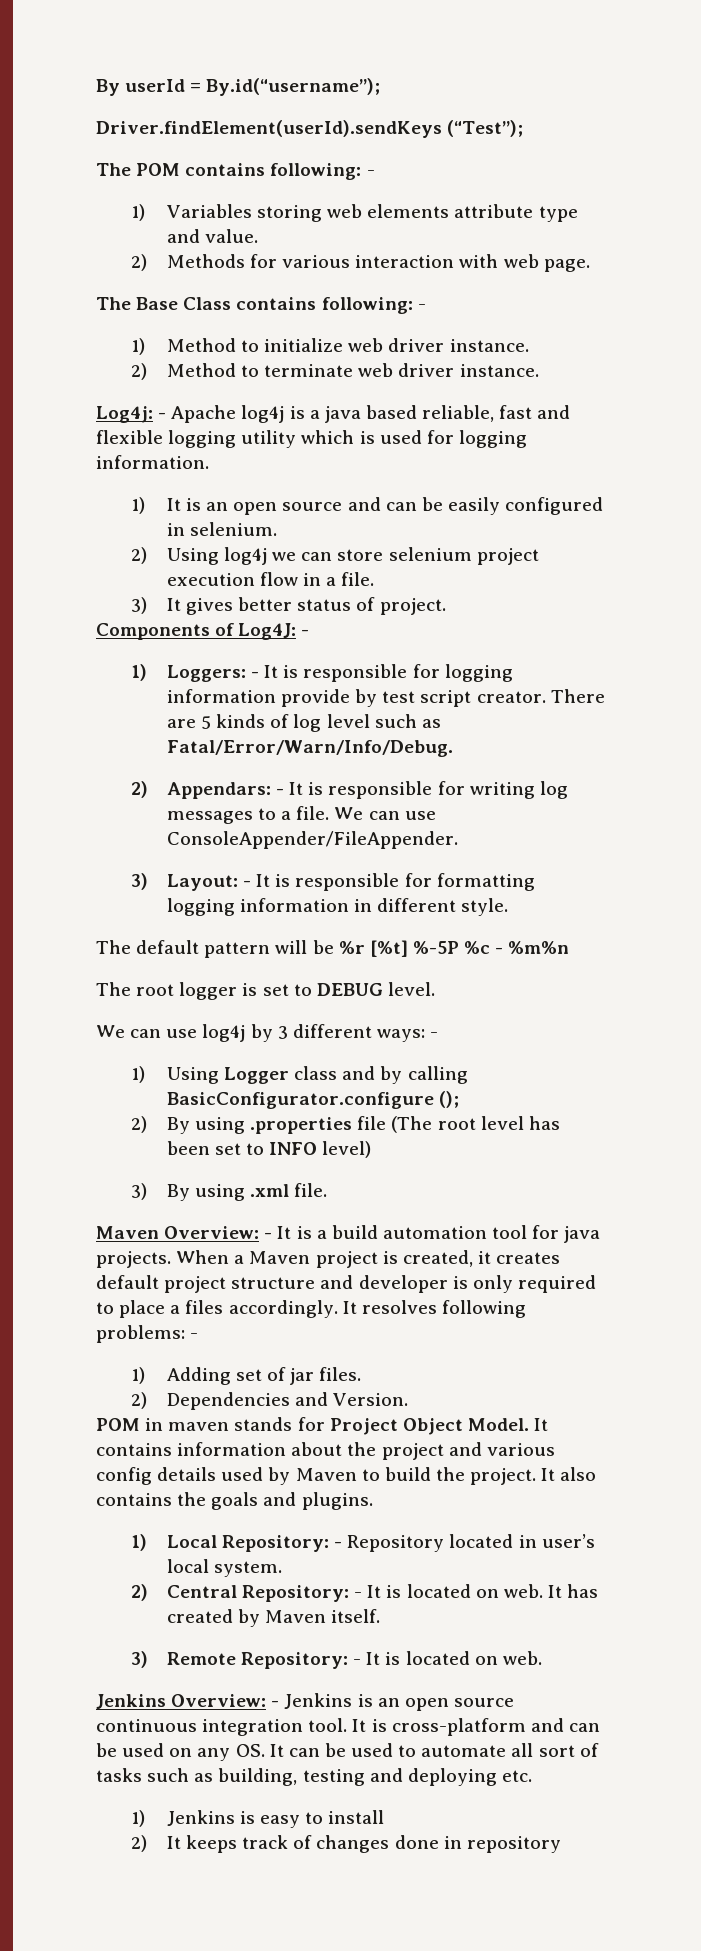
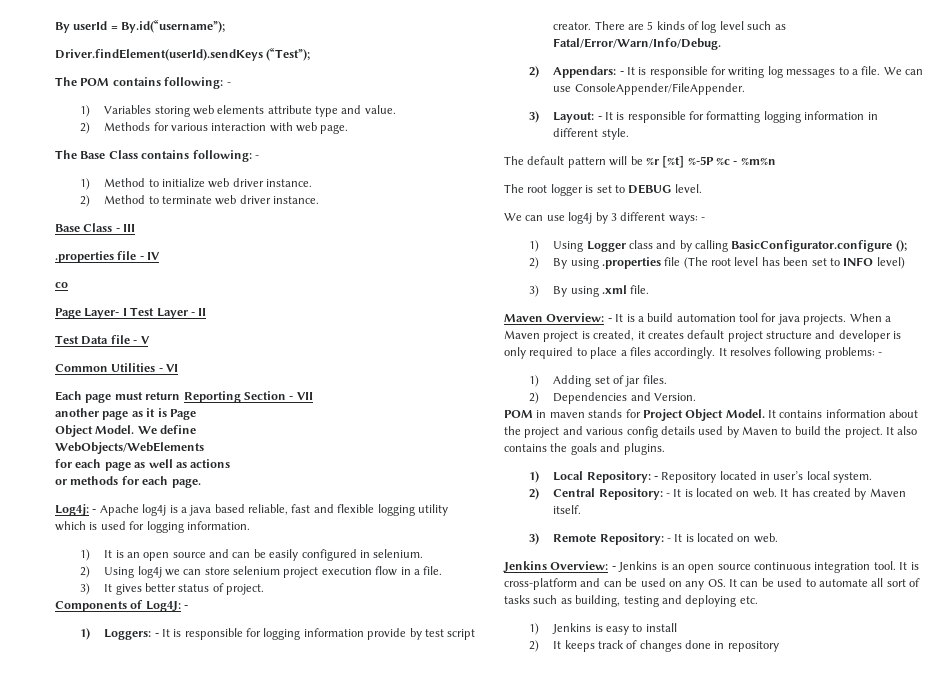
+ Base Class - III
+ .properties file - IV
+ co
+ Page Layer- I Test Layer - II
+ Test Data file - V
+ Common Utilities - VI
+ Each page must return Reporting Section - VII
+ another page as it is Page
+ Object Model. We define
+ WebObjects/WebElements
+ for each page as well as actions
+ or methods for each page.

